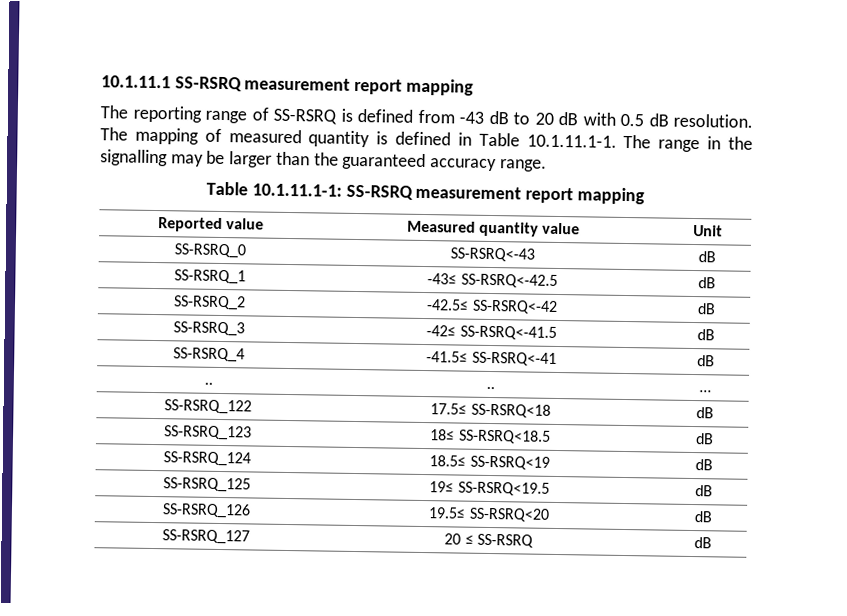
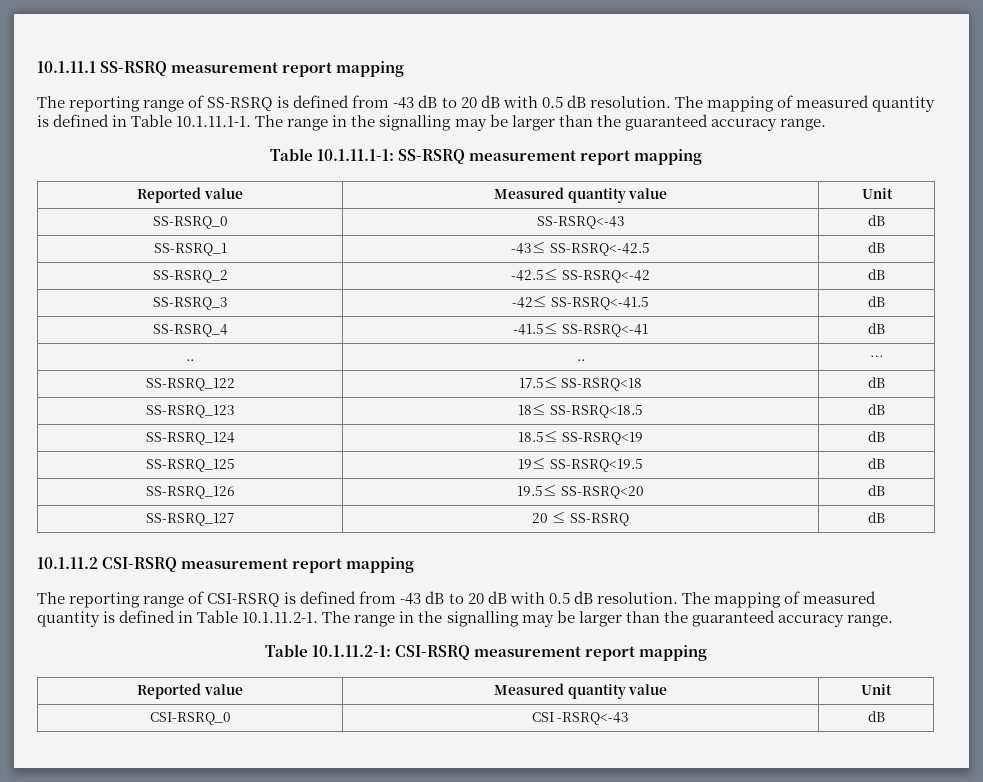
+ 10.1.11.2 CSI-RSRQ measurement report mapping
+ The reporting range of CSI-RSRQ is defined from -43 dB to 20 dB with 0.5 dB resolution. The mapping of measured quantity is defined in Table 10.1.11.2-1. The range in the signalling may be larger than the guaranteed accuracy range.
+ Table 10.1.11.2-1: CSI-RSRQ measurement report mapping
+ Reported value | Measured quantity value | Unit
+ CSI-RSRQ_0 | CSI -RSRQ<-43 | dB

